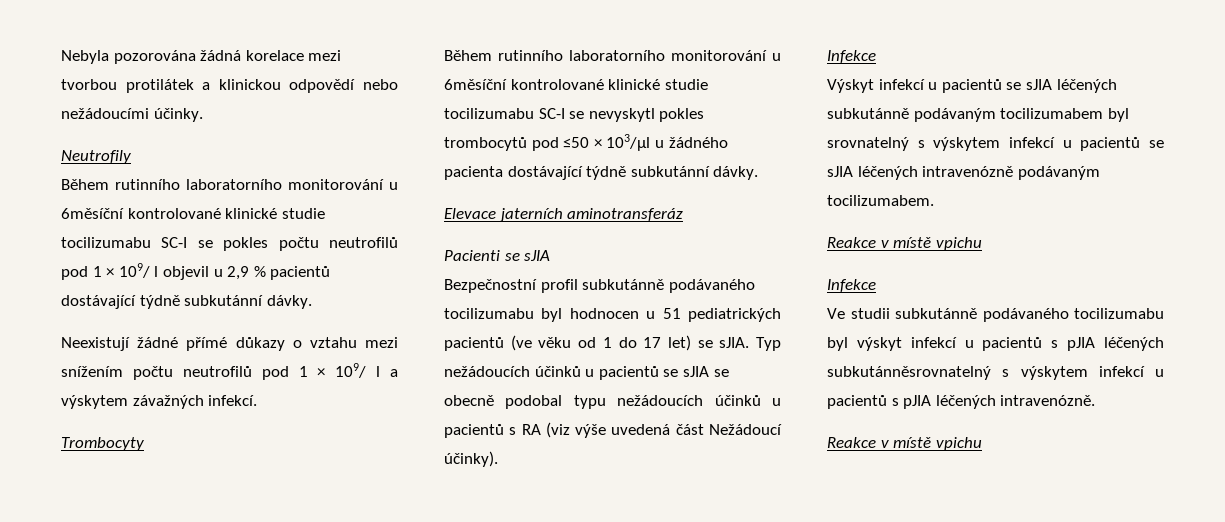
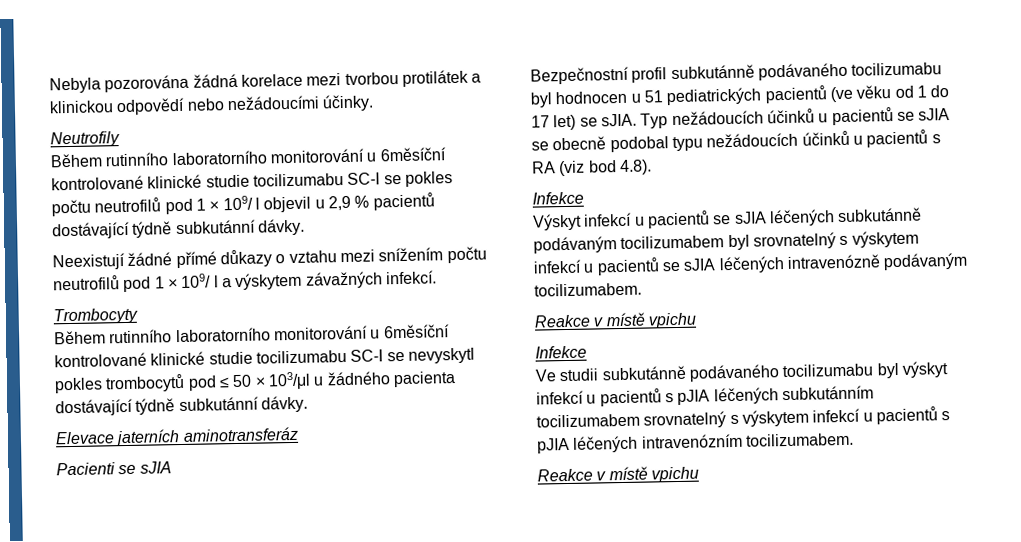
- Během rutinního laboratorního monitorování u 6měsíční kontrolované klinické studie tocilizumabu SC-I se nevyskytl pokles trombocytů pod ≤50 × 103/μl u žádného pacienta dostávající týdně subkutánní dávky.
+ Během rutinního laboratorního monitorování u 6měsíční kontrolované klinické studie tocilizumabu SC-I se nevyskytl pokles trombocytů pod ≤ 50 × 103/μl u žádného pacienta dostávající týdně subkutánní dávky.
- Typ nežádoucích účinků u pacientů se sJIA se obecně podobal typu nežádoucích účinků u pacientů s RA (viz výše uvedená část Nežádoucí účinky).
+ Typ nežádoucích účinků u pacientů se sJIA se obecně podobal typu nežádoucích účinků u pacientů s RA (viz bod 4.8).
- Ve studii subkutánně podávaného tocilizumabu byl výskyt infekcí u pacientů s pJIA léčených subkutánněsrovnatelný s výskytem infekcí u pacientů s pJIA léčených intravenózně.
+ Ve studii subkutánně podávaného tocilizumabu byl výskyt infekcí u pacientů s pJIA léčených subkutánním tocilizumabem srovnatelný s výskytem infekcí u pacientů s pJIA léčených intravenózním tocilizumabem.

